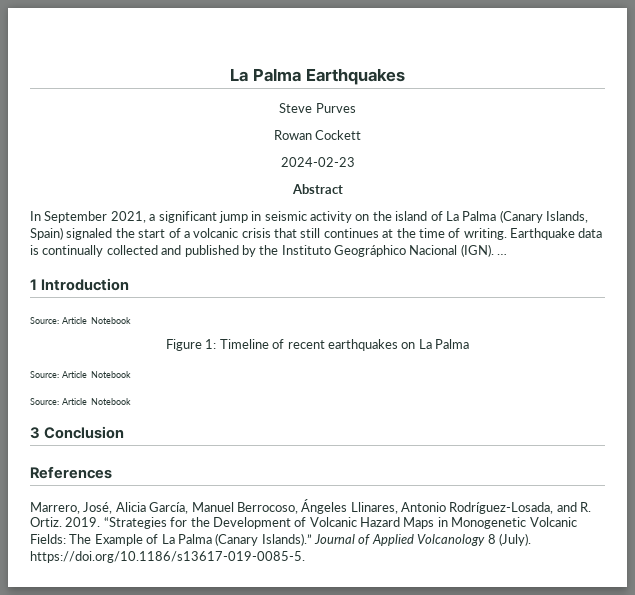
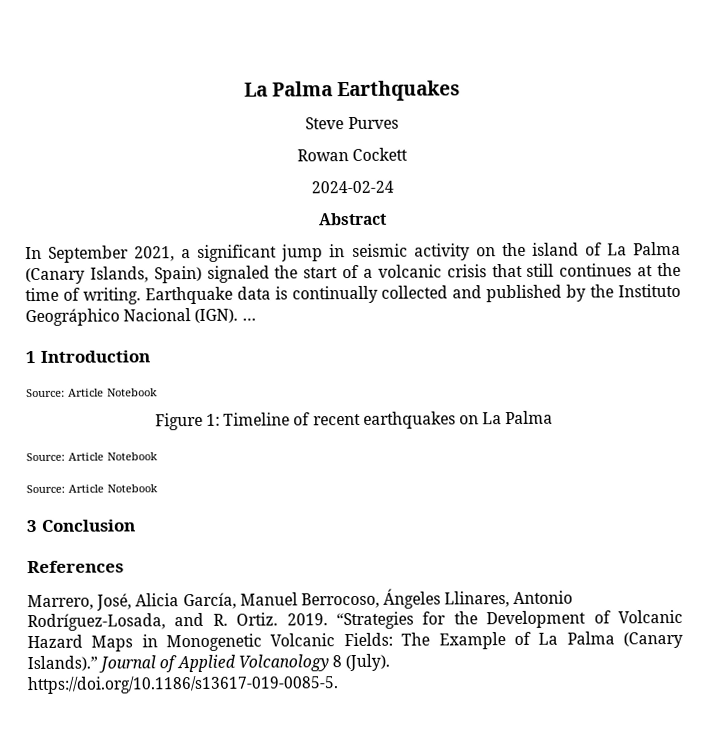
- 2024-02-23
+ 2024-02-24

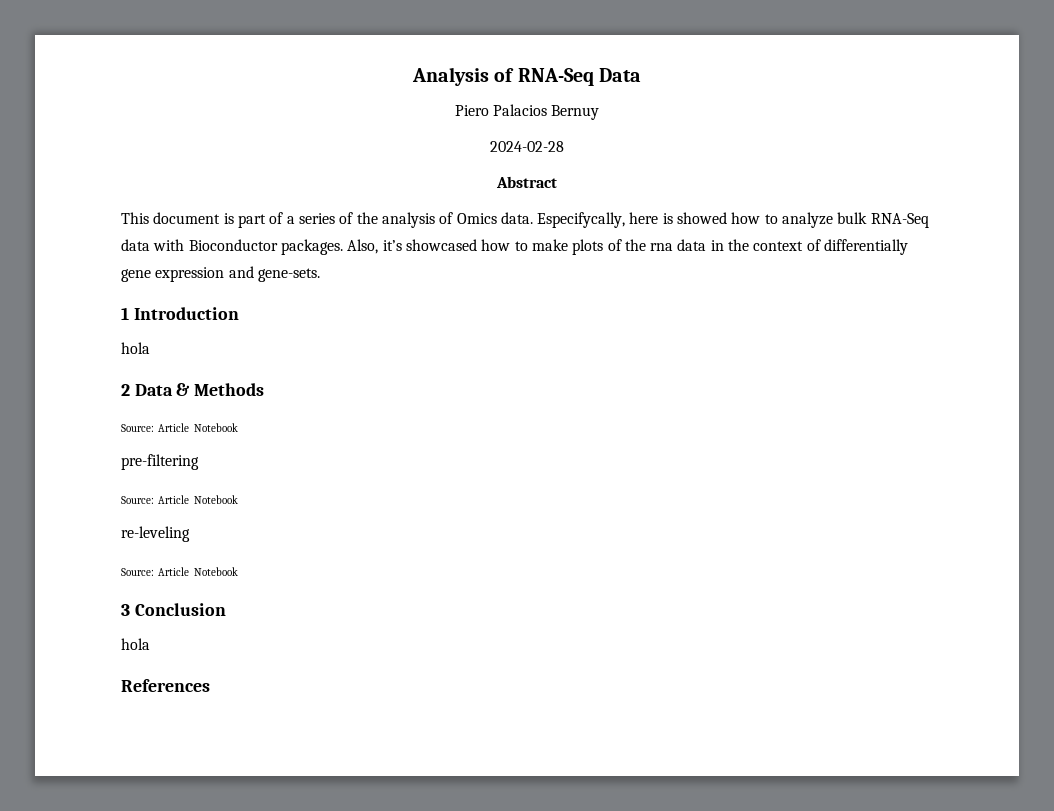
- La Palma Earthquakes
- Steve Purves
- Rowan Cockett
- 2024-02-24
+ Analysis of RNA-Seq Data
+ Piero Palacios Bernuy
+ 2024-02-28
  Abstract
- In September 2021, a significant jump in seismic activity on the island of La Palma (Canary Islands, Spain) signaled the start of a volcanic crisis that still continues at the time of writing. Earthquake data is continually collected and published by the Instituto Geográphico Nacional (IGN). …
+ This document is part of a series of the analysis of Omics data. Especifycally, here is showed how to analyze bulk RNA-Seq data with Bioconductor packages. Also, it’s showcased how to make plots of the rna data in the context of differentially gene expression and gene-sets.
  1 Introduction
+ hola
+ 2 Data & Methods
  Source: Article Notebook
- Figure 1: Timeline of recent earthquakes on La Palma
+ pre-filtering
  Source: Article Notebook
+ re-leveling
  3 Conclusion
+ hola
- Marrero, José, Alicia García, Manuel Berrocoso, Ángeles Llinares, Antonio Rodríguez-Losada, and R. Ortiz. 2019. “Strategies for the Development of Volcanic Hazard Maps in Monogenetic Volcanic Fields: The Example of La Palma (Canary Islands).” Journal of Applied Volcanology 8 (July). https://doi.org/10.1186/s13617-019-0085-5.

